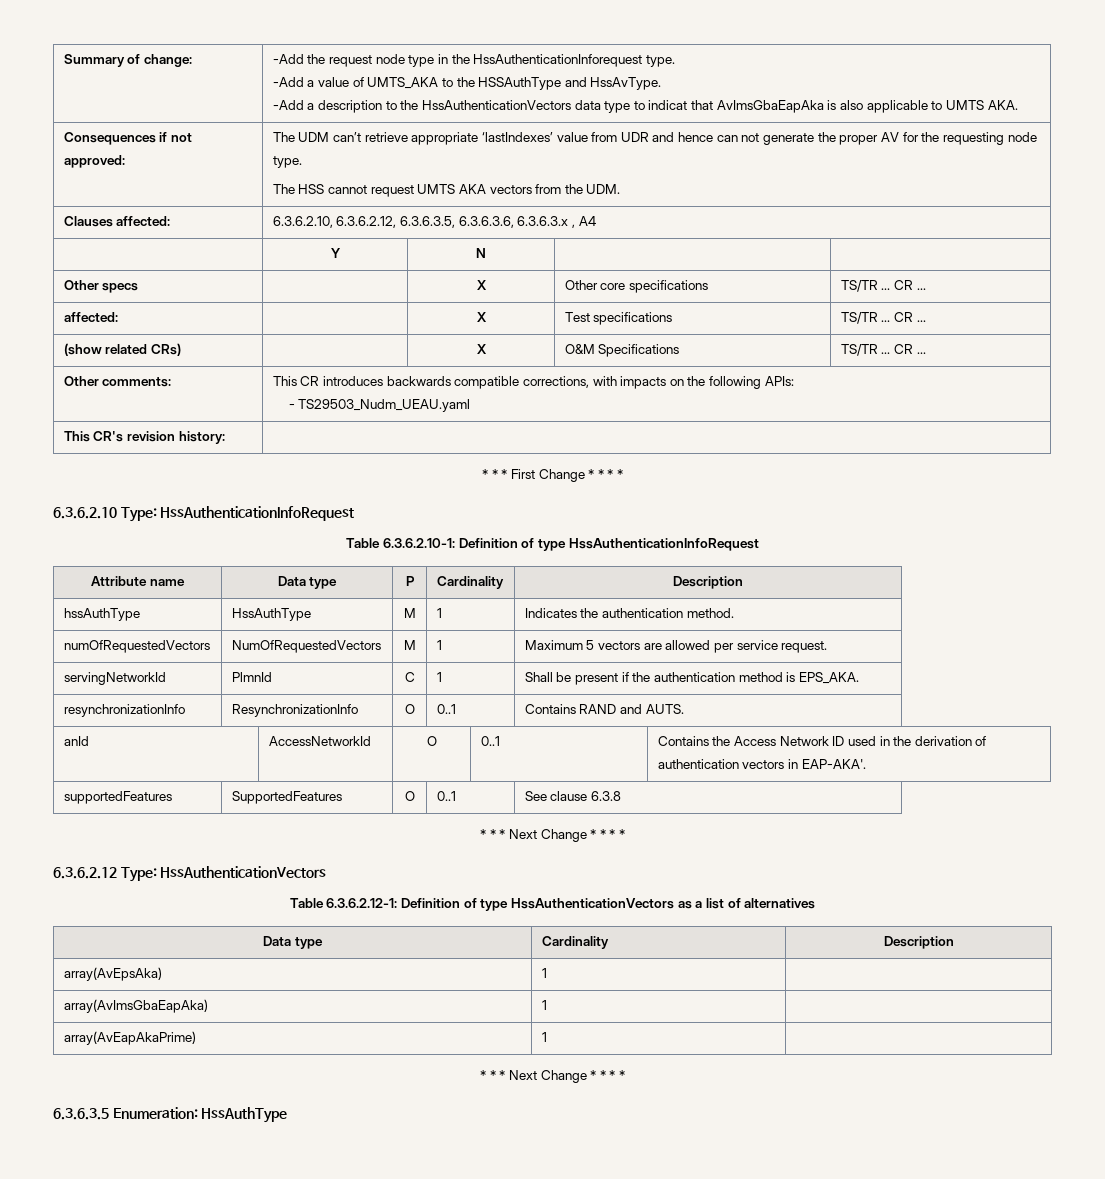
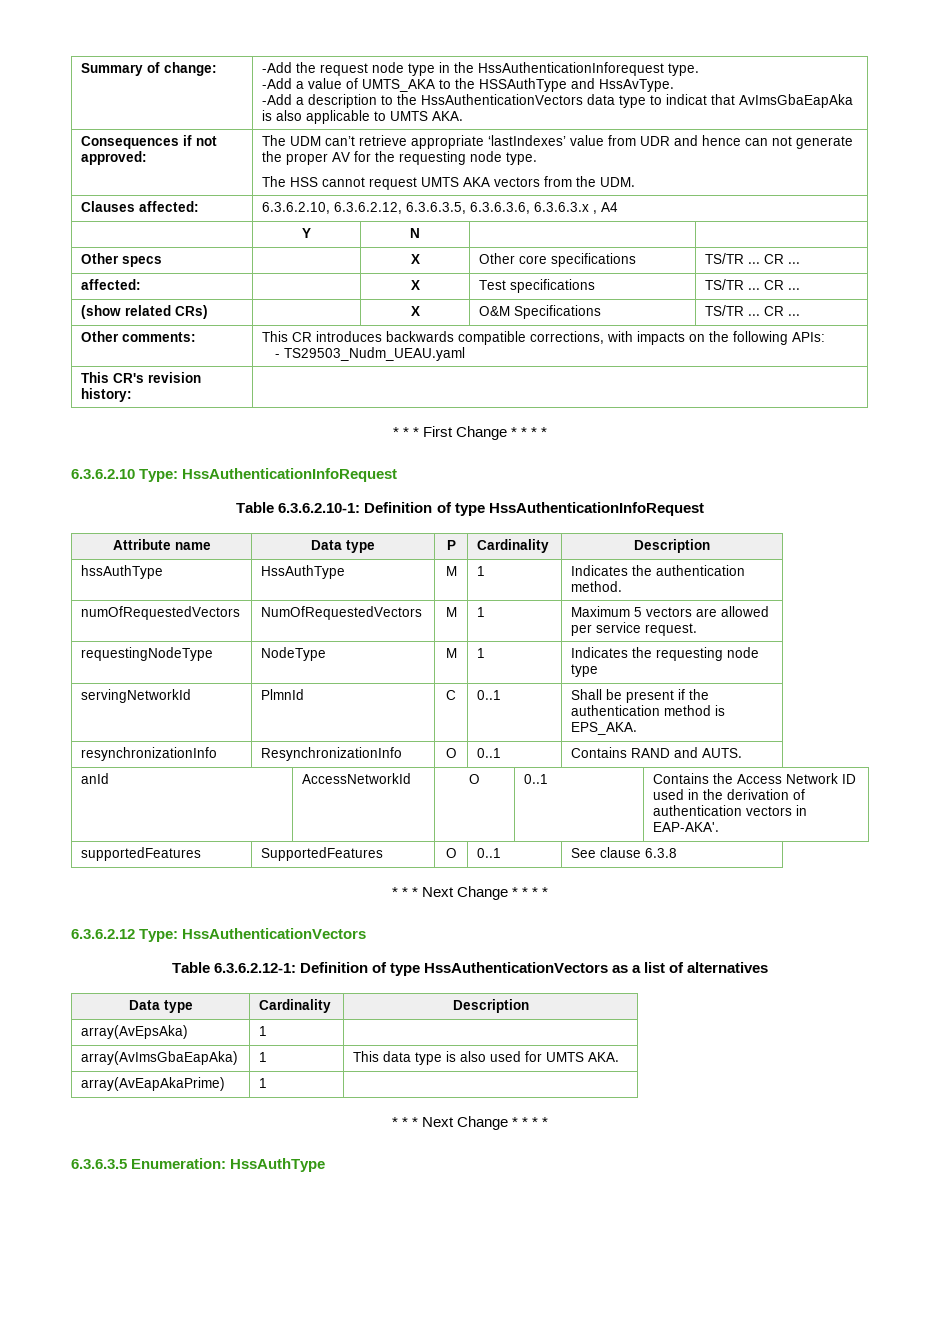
+ requestingNodeType | NodeType | M | 1 | Indicates the requesting node type
- servingNetworkId | PlmnId | C | 1 | Shall be present if the authentication method is EPS_AKA.
+ servingNetworkId | PlmnId | C | 0..1 | Shall be present if the authentication method is EPS_AKA.
- array(AvImsGbaEapAka) | 1 |
+ array(AvImsGbaEapAka) | 1 | This data type is also used for UMTS AKA.

